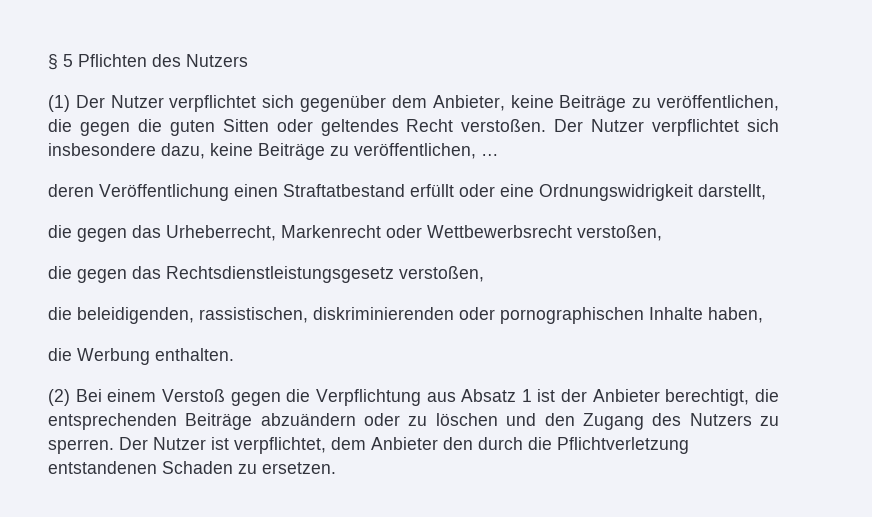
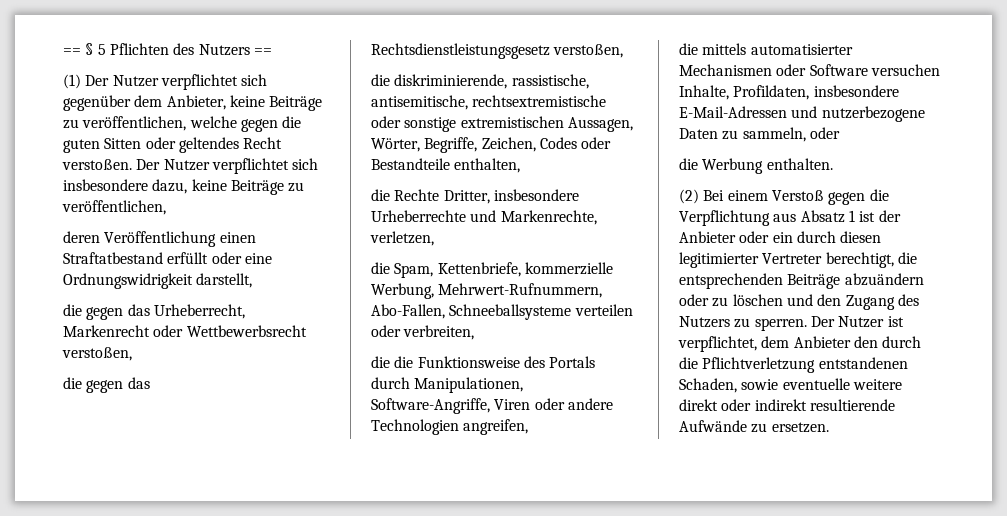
- § 5 Pflichten des Nutzers
+ == § 5 Pflichten des Nutzers ==
- (1) Der Nutzer verpflichtet sich gegenüber dem Anbieter, keine Beiträge zu veröffentlichen, die gegen die guten Sitten oder geltendes Recht verstoßen.
+ (1) Der Nutzer verpflichtet sich gegenüber dem Anbieter, keine Beiträge zu veröffentlichen, welche gegen die guten Sitten oder geltendes Recht verstoßen.
- Der Nutzer verpflichtet sich insbesondere dazu, keine Beiträge zu veröffentlichen, …
+ Der Nutzer verpflichtet sich insbesondere dazu, keine Beiträge zu veröffentlichen,
- die beleidigenden, rassistischen, diskriminierenden oder pornographischen Inhalte haben,
+ die diskriminierende, rassistische, antisemitische, rechtsextremistische oder sonstige extremistischen Aussagen, Wörter, Begriffe, Zeichen, Codes oder Bestandteile enthalten,
+ die Rechte Dritter, insbesondere Urheberrechte und Markenrechte, verletzen,
+ die Spam, Kettenbriefe, kommerzielle Werbung, Mehrwert-Rufnummern, Abo-Fallen, Schneeballsysteme verteilen oder verbreiten,
+ die die Funktionsweise des Portals durch Manipulationen, Software-Angriffe, Viren oder andere Technologien angreifen,
+ die mittels automatisierter Mechanismen oder Software versuchen Inhalte, Profildaten, insbesondere E-Mail-Adressen und nutzerbezogene Daten zu sammeln, oder
- (2) Bei einem Verstoß gegen die Verpflichtung aus Absatz 1 ist der Anbieter berechtigt, die entsprechenden Beiträge abzuändern oder zu löschen und den Zugang des Nutzers zu sperren.
+ (2) Bei einem Verstoß gegen die Verpflichtung aus Absatz 1 ist der Anbieter oder ein durch diesen legitimierter Vertreter berechtigt, die entsprechenden Beiträge abzuändern oder zu löschen und den Zugang des Nutzers zu sperren.
- Der Nutzer ist verpflichtet, dem Anbieter den durch die Pflichtverletzung entstandenen Schaden zu ersetzen.
+ Der Nutzer ist verpflichtet, dem Anbieter den durch die Pflichtverletzung entstandenen Schaden, sowie eventuelle weitere direkt oder indirekt resultierende Aufwände zu ersetzen.

